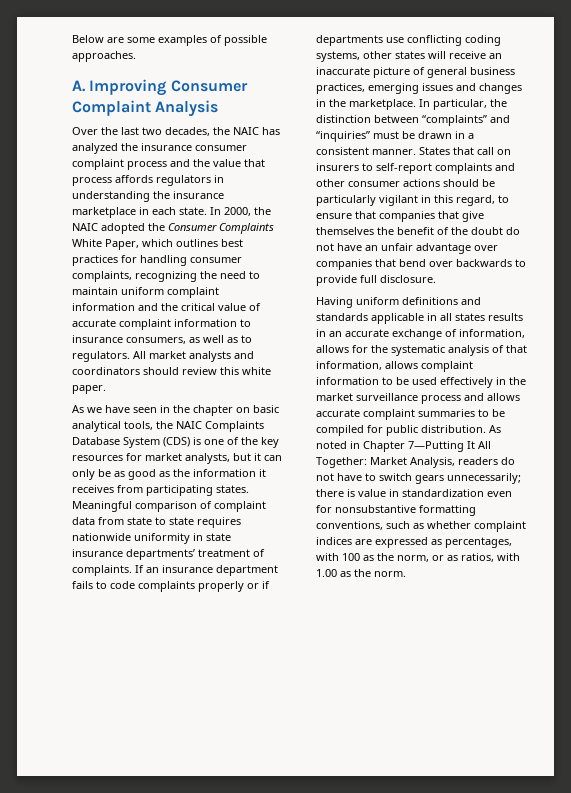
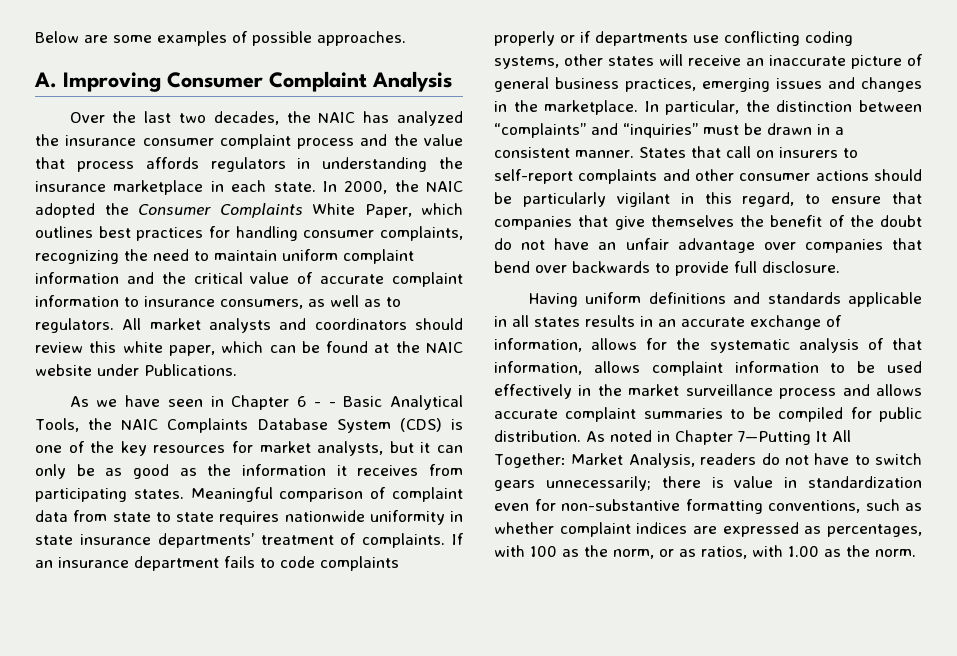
- All market analysts and coordinators should review this white paper.
+ All market analysts and coordinators should review this white paper, which can be found at the NAIC website under Publications.
- As we have seen in the chapter on basic analytical tools, the NAIC Complaints Database System (CDS) is one of the key resources for market analysts, but it can only be as good as the information it receives from participating states.
+ As we have seen in Chapter 6 - - Basic Analytical Tools, the NAIC Complaints Database System (CDS) is one of the key resources for market analysts, but it can only be as good as the information it receives from participating states.
- As noted in Chapter 7—Putting It All Together: Market Analysis, readers do not have to switch gears unnecessarily; there is value in standardization even for nonsubstantive formatting conventions, such as whether complaint indices are expressed as percentages, with 100 as the norm, or as ratios, with 1.00 as the norm.
+ As noted in Chapter 7—Putting It All Together: Market Analysis, readers do not have to switch gears unnecessarily; there is value in standardization even for non-substantive formatting conventions, such as whether complaint indices are expressed as percentages, with 100 as the norm, or as ratios, with 1.00 as the norm.

